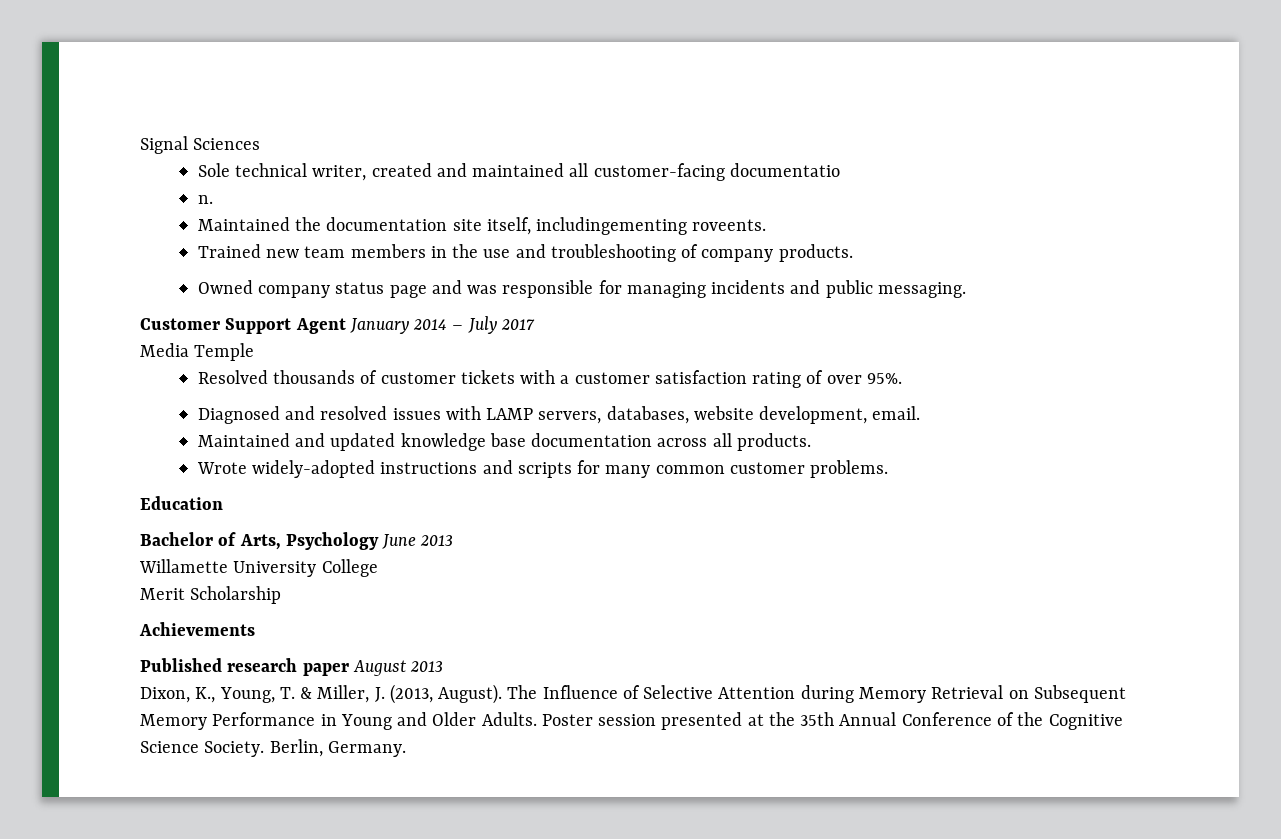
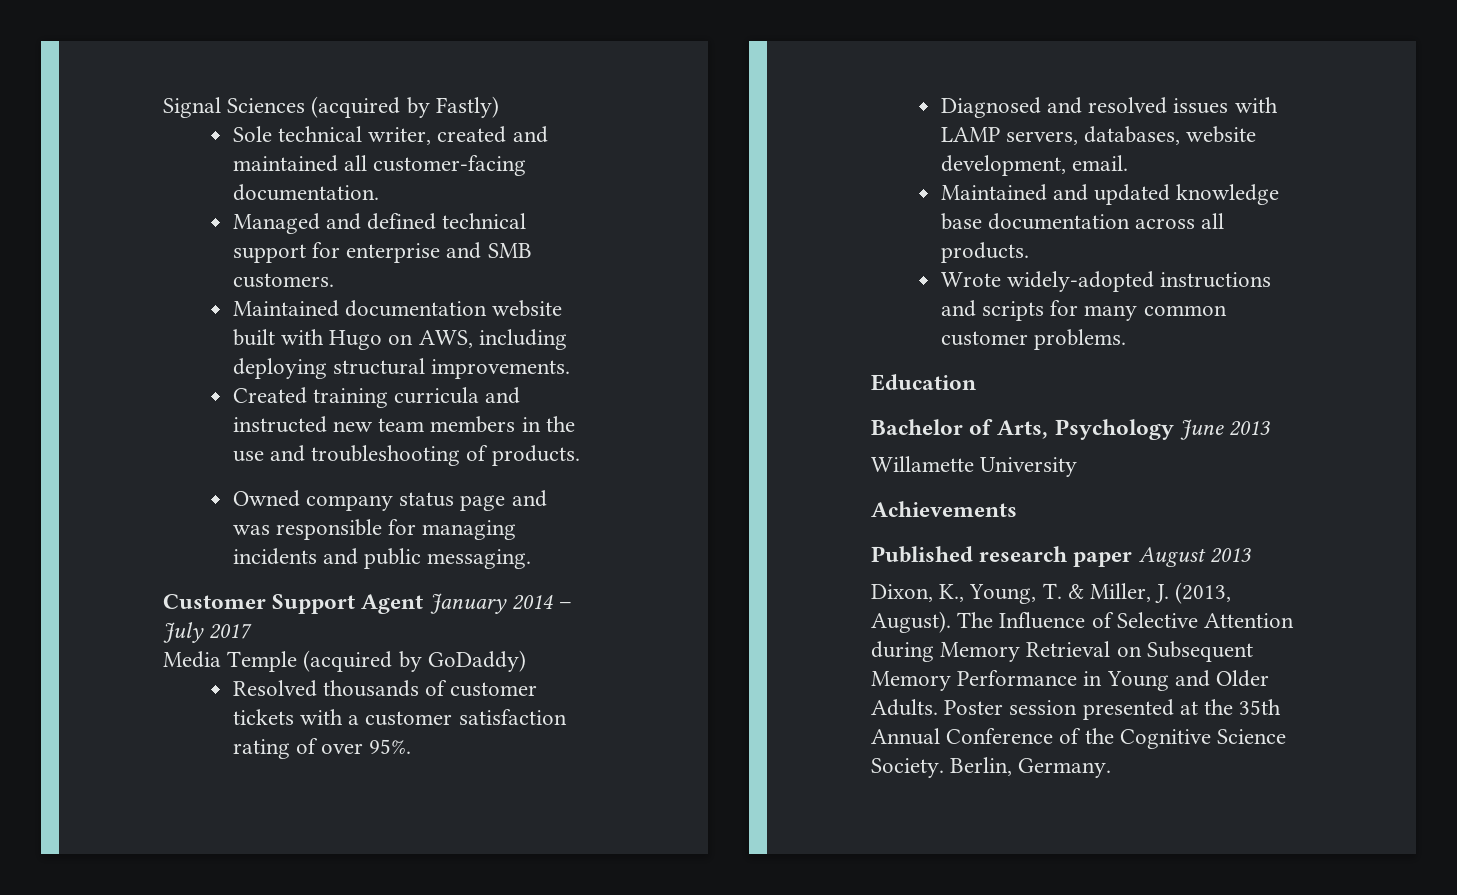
- Signal Sciences
+ Signal Sciences (acquired by Fastly)
- Sole technical writer, created and maintained all customer-facing documentatio
- n.
- Maintained the documentation site itself, includingementing roveents.
- Trained new team members in the use and troubleshooting of company products.
+ Sole technical writer, created and maintained all customer-facing documentation.
+ Managed and defined technical support for enterprise and SMB customers.
+ Maintained documentation website built with Hugo on AWS, including deploying structural improvements.
+ Created training curricula and instructed new team members in the use and troubleshooting of products.
- Media Temple
+ Media Temple (acquired by GoDaddy)
- Willamette University College
- Merit Scholarship
+ Willamette University

